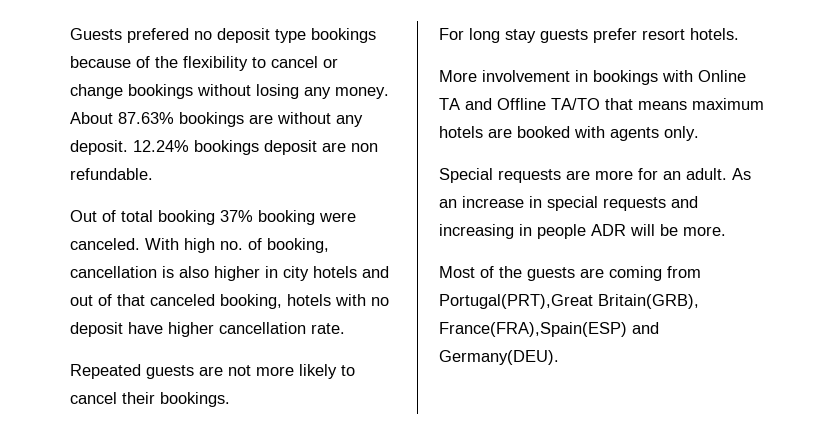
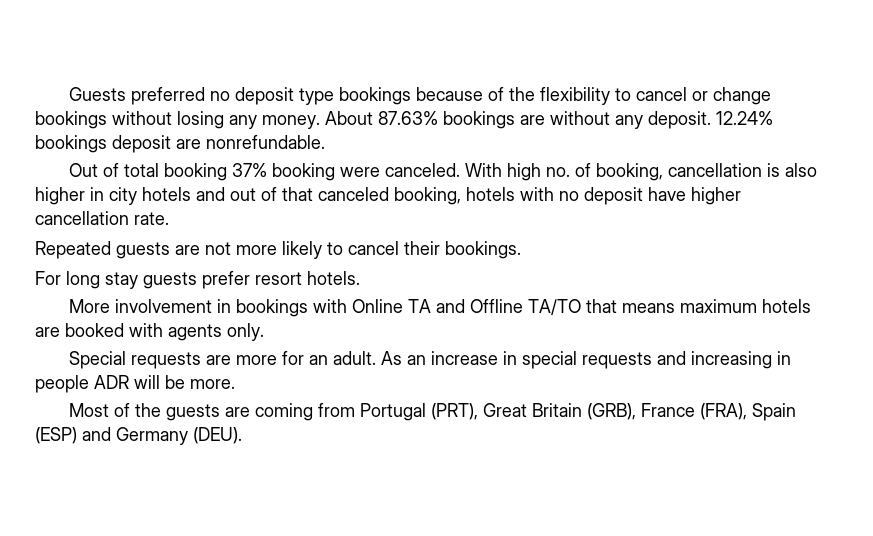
- Guests prefered no deposit type bookings because of the flexibility to cancel or change bookings without losing any money.
+ Guests preferred no deposit type bookings because of the flexibility to cancel or change bookings without losing any money.
- 12.24% bookings deposit are non refundable.
+ 12.24% bookings deposit are nonrefundable.
- Most of the guests are coming from Portugal(PRT),Great Britain(GRB), France(FRA),Spain(ESP) and Germany(DEU).
+ Most of the guests are coming from Portugal (PRT), Great Britain (GRB), France (FRA), Spain (ESP) and Germany (DEU).

